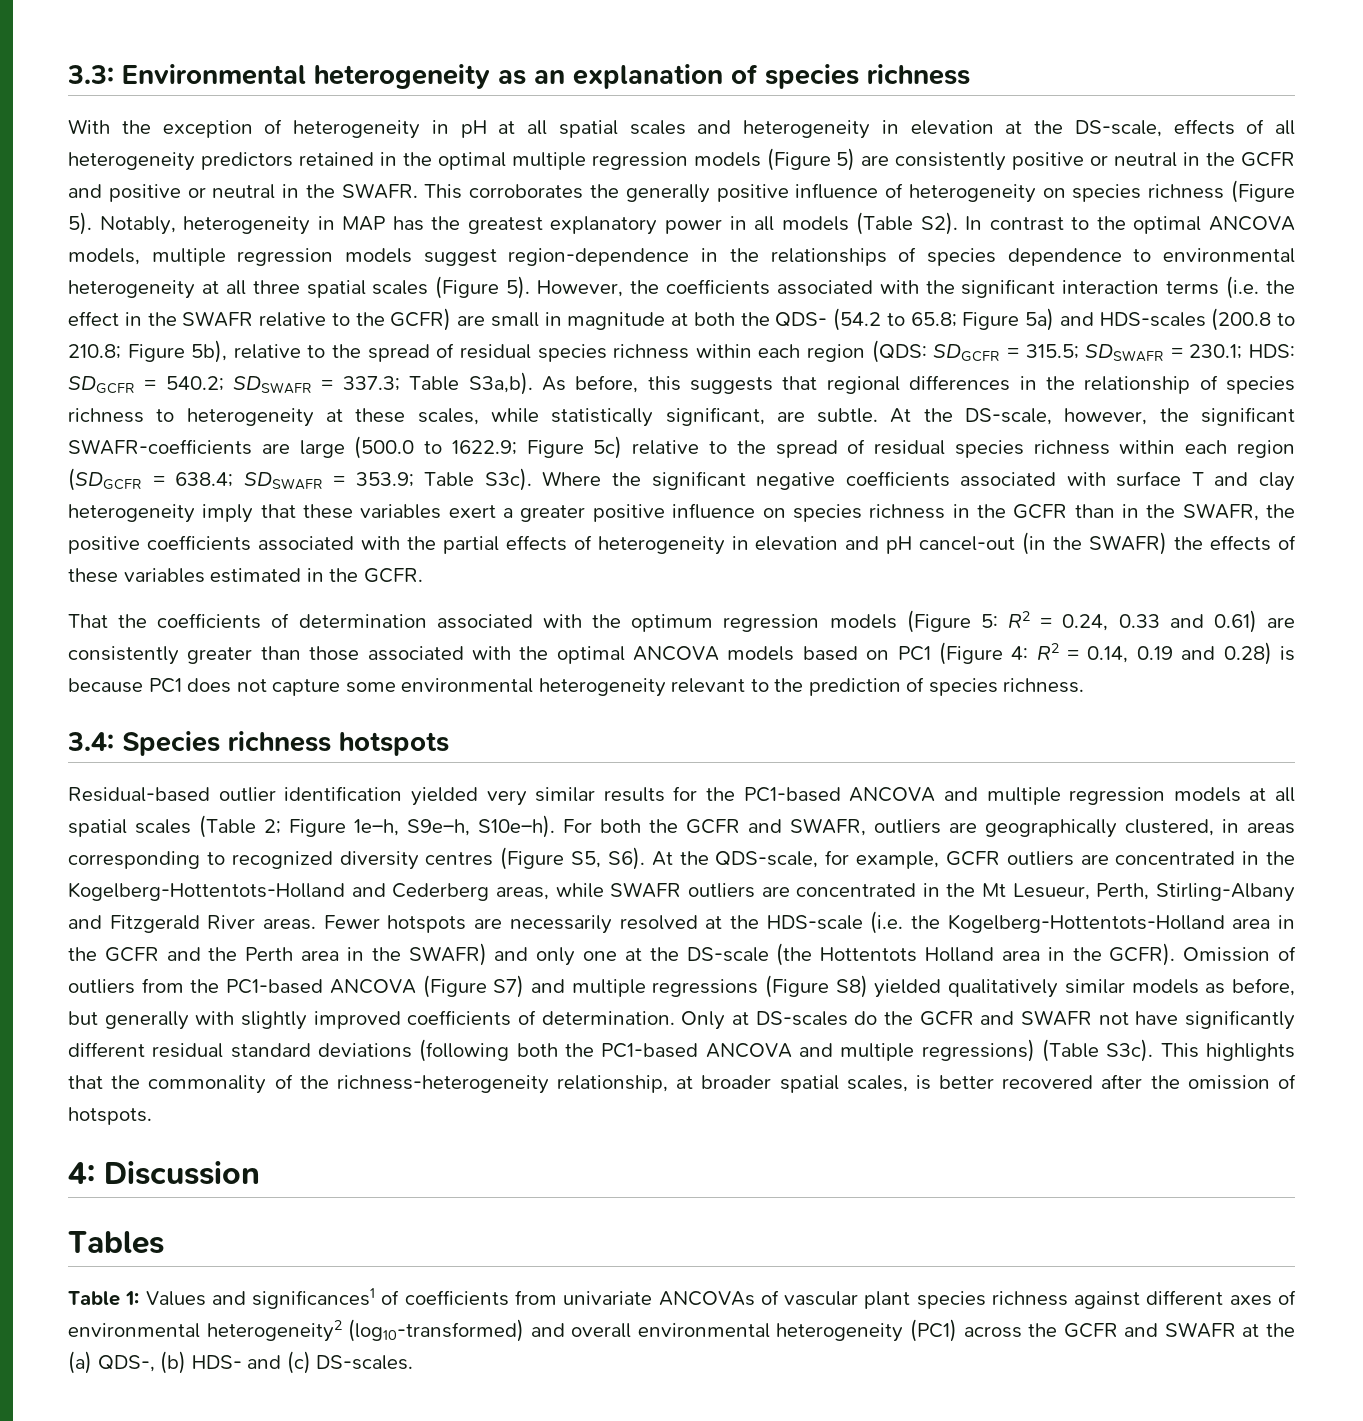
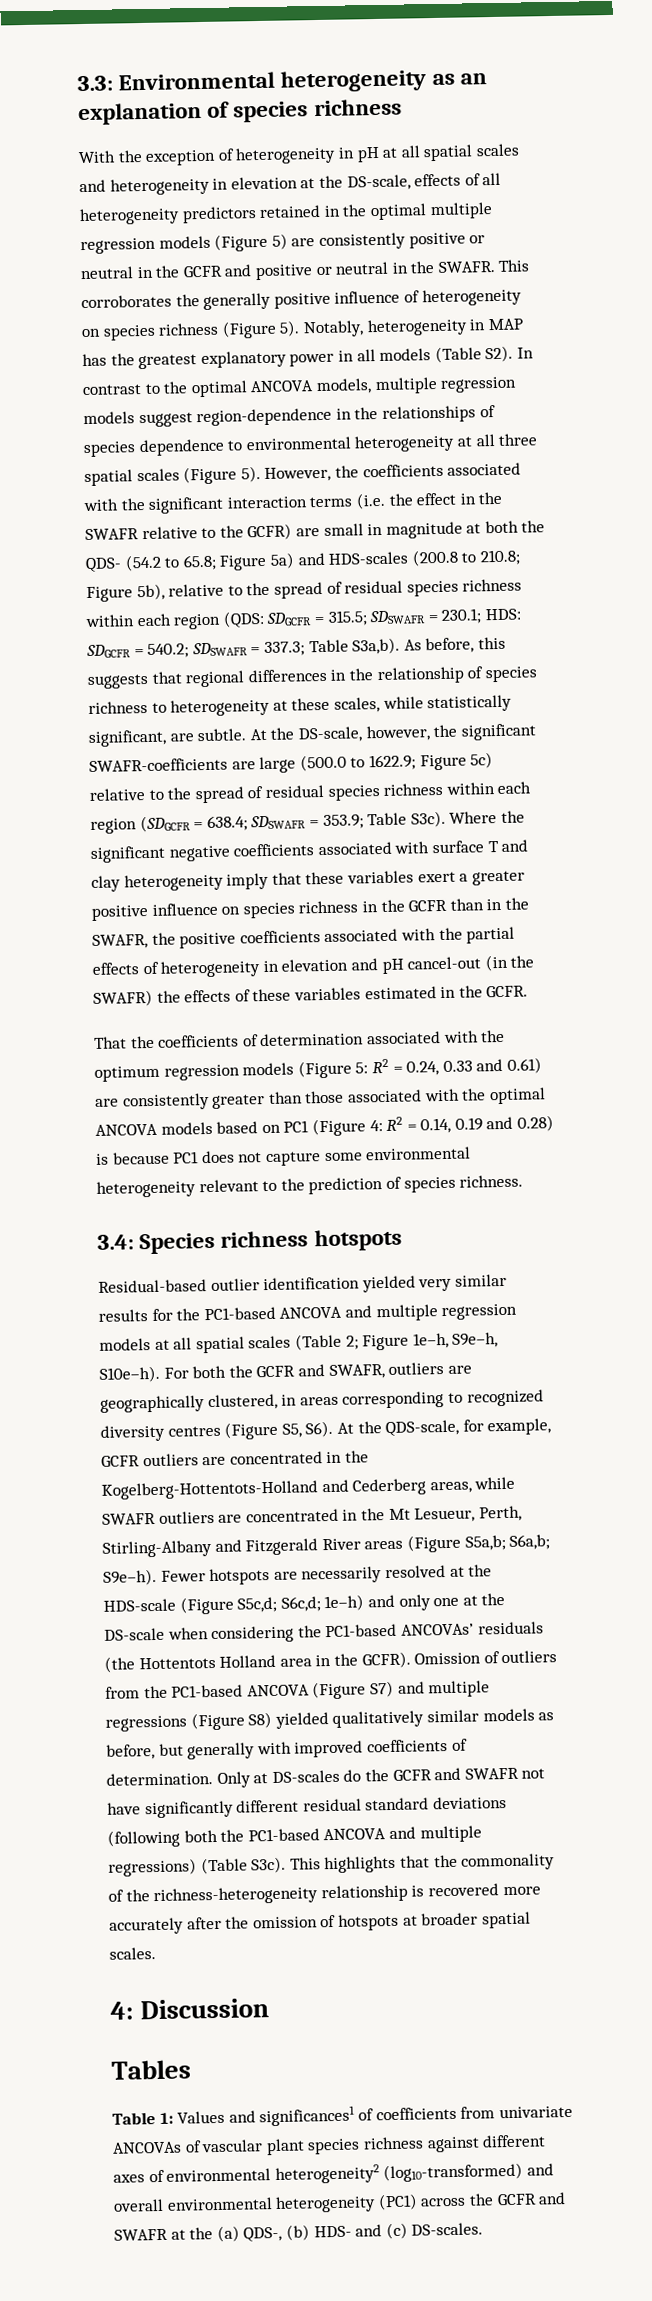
- For both the GCFR and SWAFR, outliers are geographically clustered, in areas corresponding to recognized diversity centres (Figure S5, S6). At the QDS-scale, for example, GCFR outliers are concentrated in the Kogelberg-Hottentots-Holland and Cederberg areas, while SWAFR outliers are concentrated in the Mt Lesueur, Perth, Stirling-Albany and Fitzgerald River areas.
+ For both the GCFR and SWAFR, outliers are geographically clustered, in areas corresponding to recognized diversity centres (Figure S5, S6). At the QDS-scale, for example, GCFR outliers are concentrated in the Kogelberg-Hottentots-Holland and Cederberg areas, while SWAFR outliers are concentrated in the Mt Lesueur, Perth, Stirling-Albany and Fitzgerald River areas (Figure S5a,b; S6a,b; S9e–h).
- Fewer hotspots are necessarily resolved at the HDS-scale (i.e. the Kogelberg-Hottentots-Holland area in the GCFR and the Perth area in the SWAFR) and only one at the DS-scale (the Hottentots Holland area in the GCFR).
+ Fewer hotspots are necessarily resolved at the HDS-scale (Figure S5c,d; S6c,d; 1e–h) and only one at the DS-scale when considering the PC1-based ANCOVAs’ residuals (the Hottentots Holland area in the GCFR).
- Omission of outliers from the PC1-based ANCOVA (Figure S7) and multiple regressions (Figure S8) yielded qualitatively similar models as before, but generally with slightly improved coefficients of determination.
+ Omission of outliers from the PC1-based ANCOVA (Figure S7) and multiple regressions (Figure S8) yielded qualitatively similar models as before, but generally with improved coefficients of determination.
- This highlights that the commonality of the richness-heterogeneity relationship, at broader spatial scales, is better recovered after the omission of hotspots.
+ This highlights that the commonality of the richness-heterogeneity relationship is recovered more accurately after the omission of hotspots at broader spatial scales.

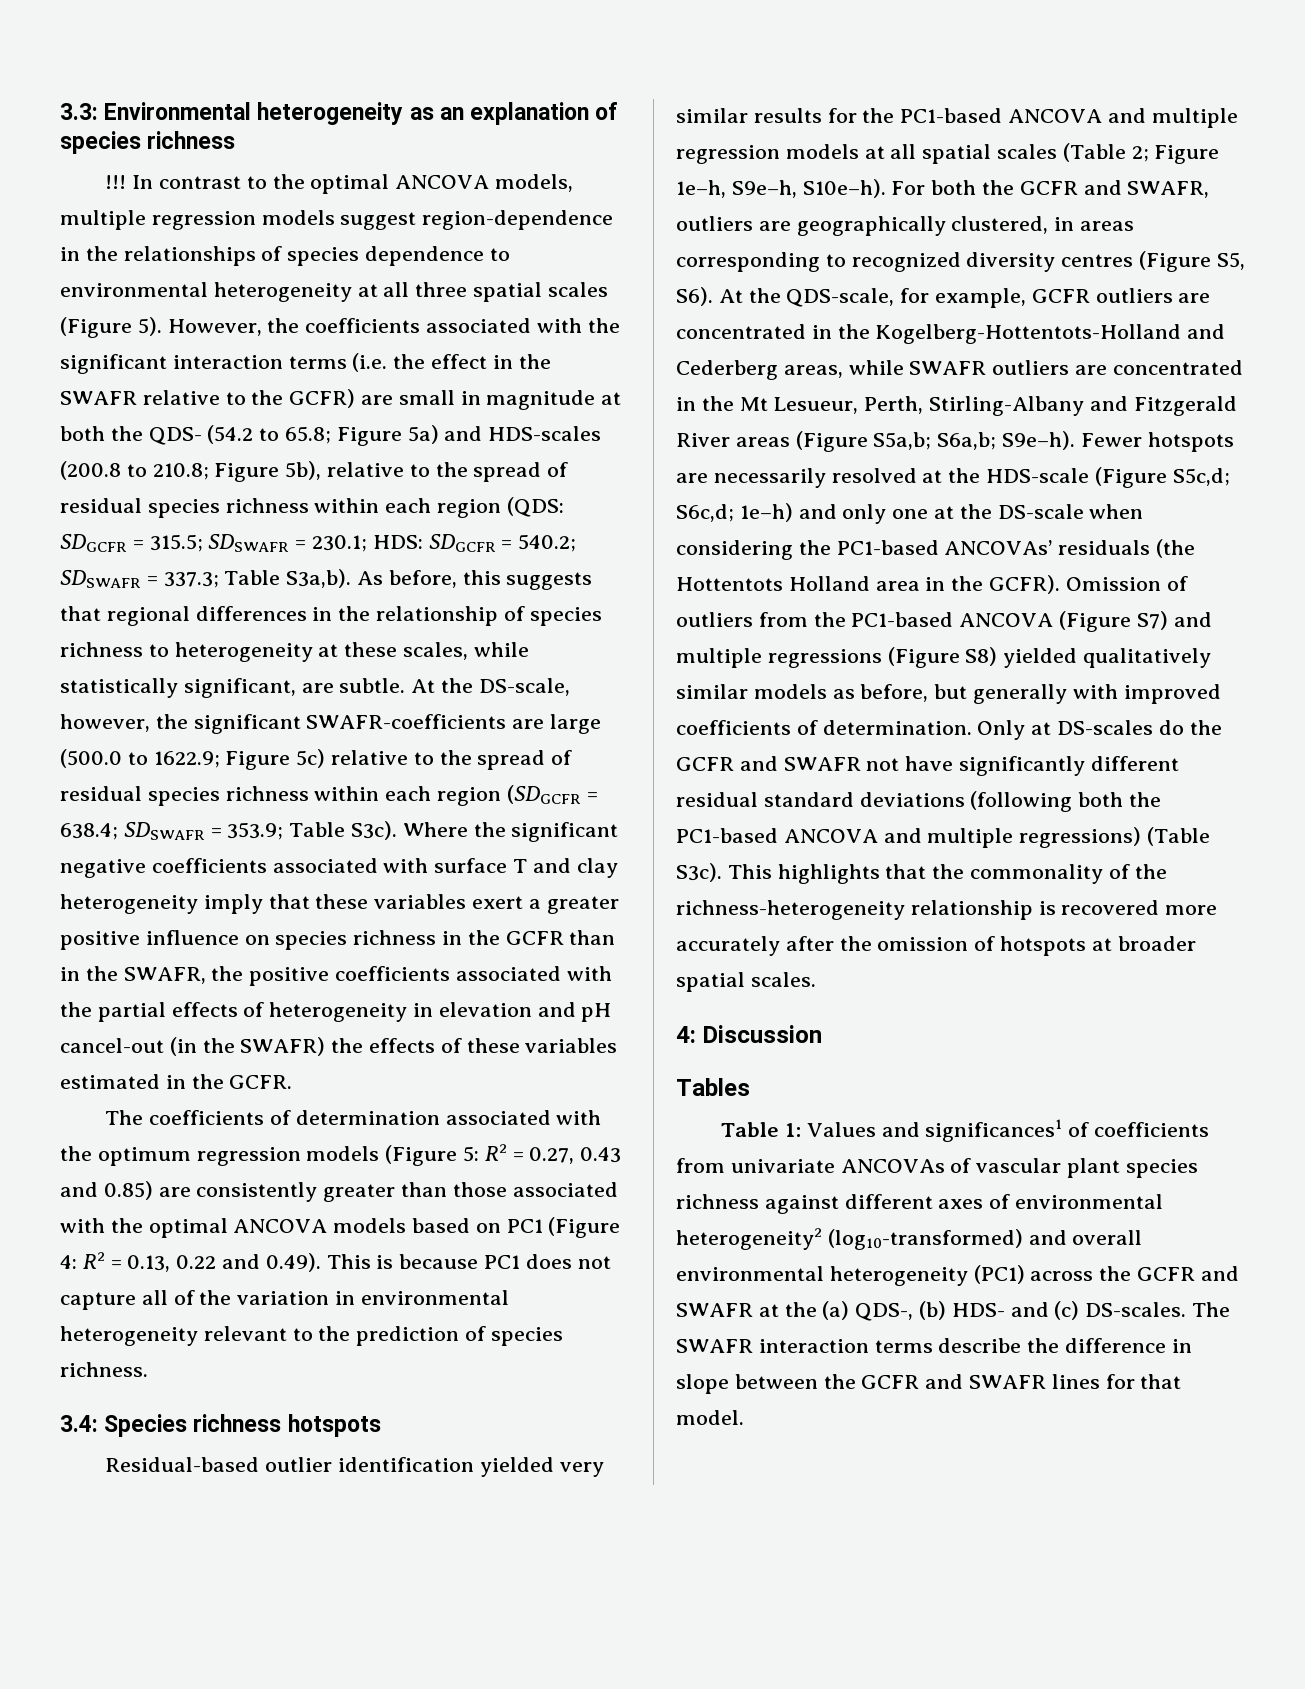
- With the exception of heterogeneity in pH at all spatial scales and heterogeneity in elevation at the DS-scale, effects of all heterogeneity predictors retained in the optimal multiple regression models (Figure 5) are consistently positive or neutral in the GCFR and positive or neutral in the SWAFR. This corroborates the generally positive influence of heterogeneity on species richness (Figure 5). Notably, heterogeneity in MAP has the greatest explanatory power in all models (Table S2). In contrast to the optimal ANCOVA models, multiple regression models suggest region-dependence in the relationships of species dependence to environmental heterogeneity at all three spatial scales (Figure 5).
+ !!! In contrast to the optimal ANCOVA models, multiple regression models suggest region-dependence in the relationships of species dependence to environmental heterogeneity at all three spatial scales (Figure 5).
- That the coefficients of determination associated with the optimum regression models (Figure 5: R2 = 0.24, 0.33 and 0.61) are consistently greater than those associated with the optimal ANCOVA models based on PC1 (Figure 4: R2 = 0.14, 0.19 and 0.28) is because PC1 does not capture some environmental heterogeneity relevant to the prediction of species richness.
+ The coefficients of determination associated with the optimum regression models (Figure 5: R2 = 0.27, 0.43 and 0.85) are consistently greater than those associated with the optimal ANCOVA models based on PC1 (Figure 4: R2 = 0.13, 0.22 and 0.49). This is because PC1 does not capture all of the variation in environmental heterogeneity relevant to the prediction of species richness.
+ The SWAFR interaction terms describe the difference in slope between the GCFR and SWAFR lines for that model.

